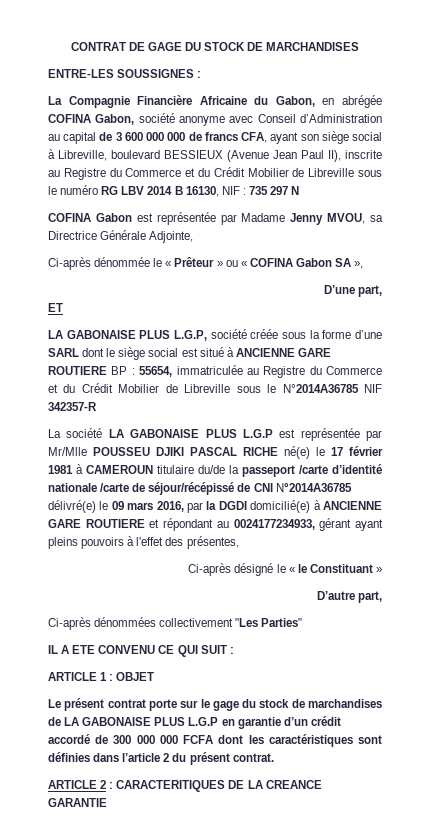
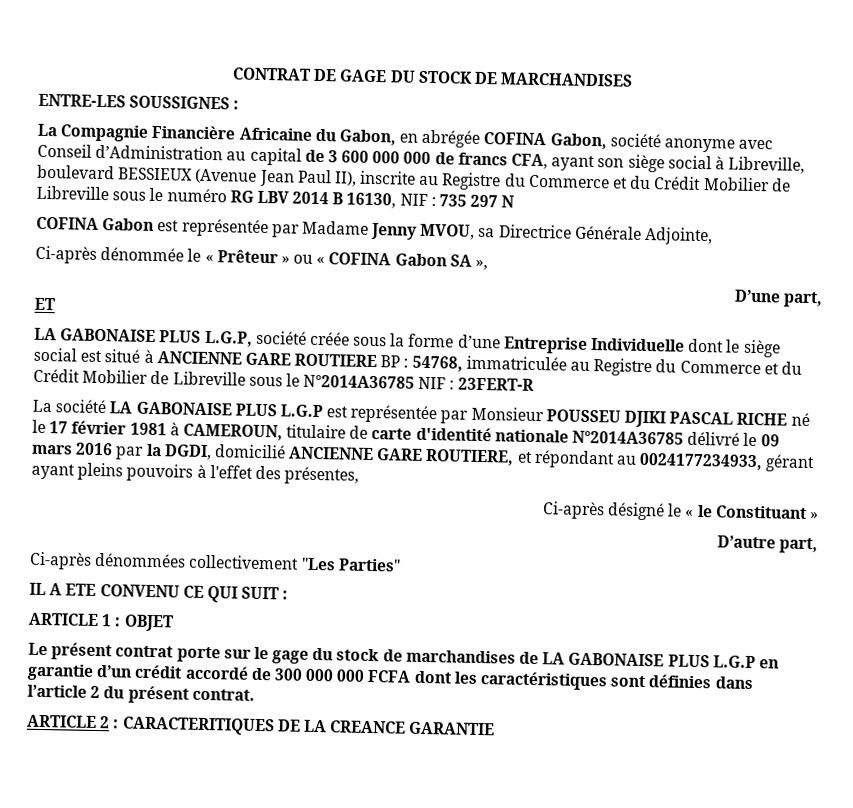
- LA GABONAISE PLUS L.G.P, société créée sous la forme d’une SARL dont le siège social est situé à ANCIENNE GARE ROUTIERE BP : 55654, immatriculée au Registre du Commerce et du Crédit Mobilier de Libreville sous le N°2014A36785 NIF 342357-R
+ LA GABONAISE PLUS L.G.P, société créée sous la forme d’une Entreprise Individuelle dont le siège social est situé à ANCIENNE GARE ROUTIERE BP : 54768, immatriculée au Registre du Commerce et du Crédit Mobilier de Libreville sous le N°2014A36785 NIF : 23FERT-R
- La société LA GABONAISE PLUS L.G.P est représentée par Mr/Mlle POUSSEU DJIKI PASCAL RICHE né(e) le 17 février 1981 à CAMEROUN titulaire du/de la passeport /carte d’identité nationale /carte de séjour/récépissé de CNI N°2014A36785 délivré(e) le 09 mars 2016, par la DGDI domicilié(e) à ANCIENNE GARE ROUTIERE et répondant au 0024177234933, gérant ayant pleins pouvoirs à l'effet des présentes,
+ La société LA GABONAISE PLUS L.G.P est représentée par Monsieur POUSSEU DJIKI PASCAL RICHE né le 17 février 1981 à CAMEROUN, titulaire de carte d'identité nationale N°2014A36785 délivré le 09 mars 2016 par la DGDI, domicilié ANCIENNE GARE ROUTIERE, et répondant au 0024177234933, gérant ayant pleins pouvoirs à l'effet des présentes,

